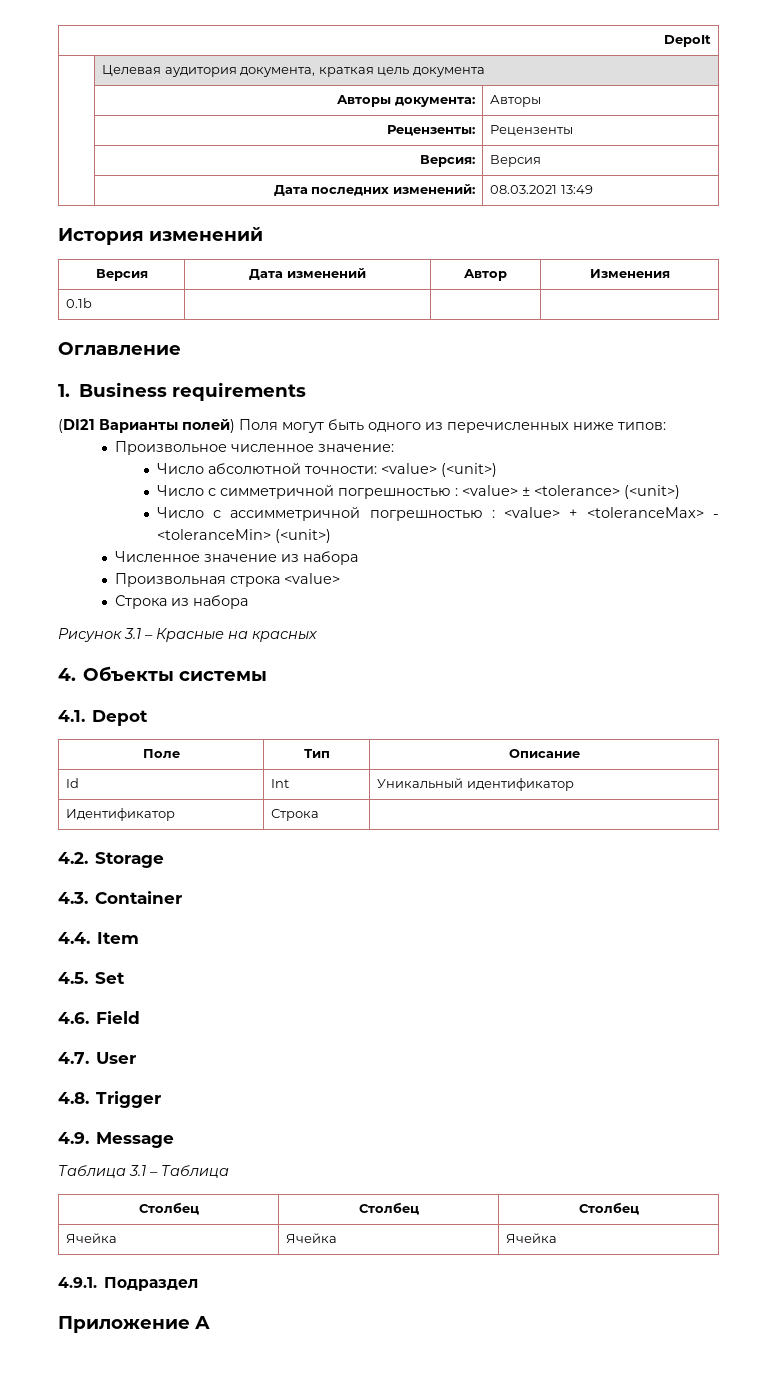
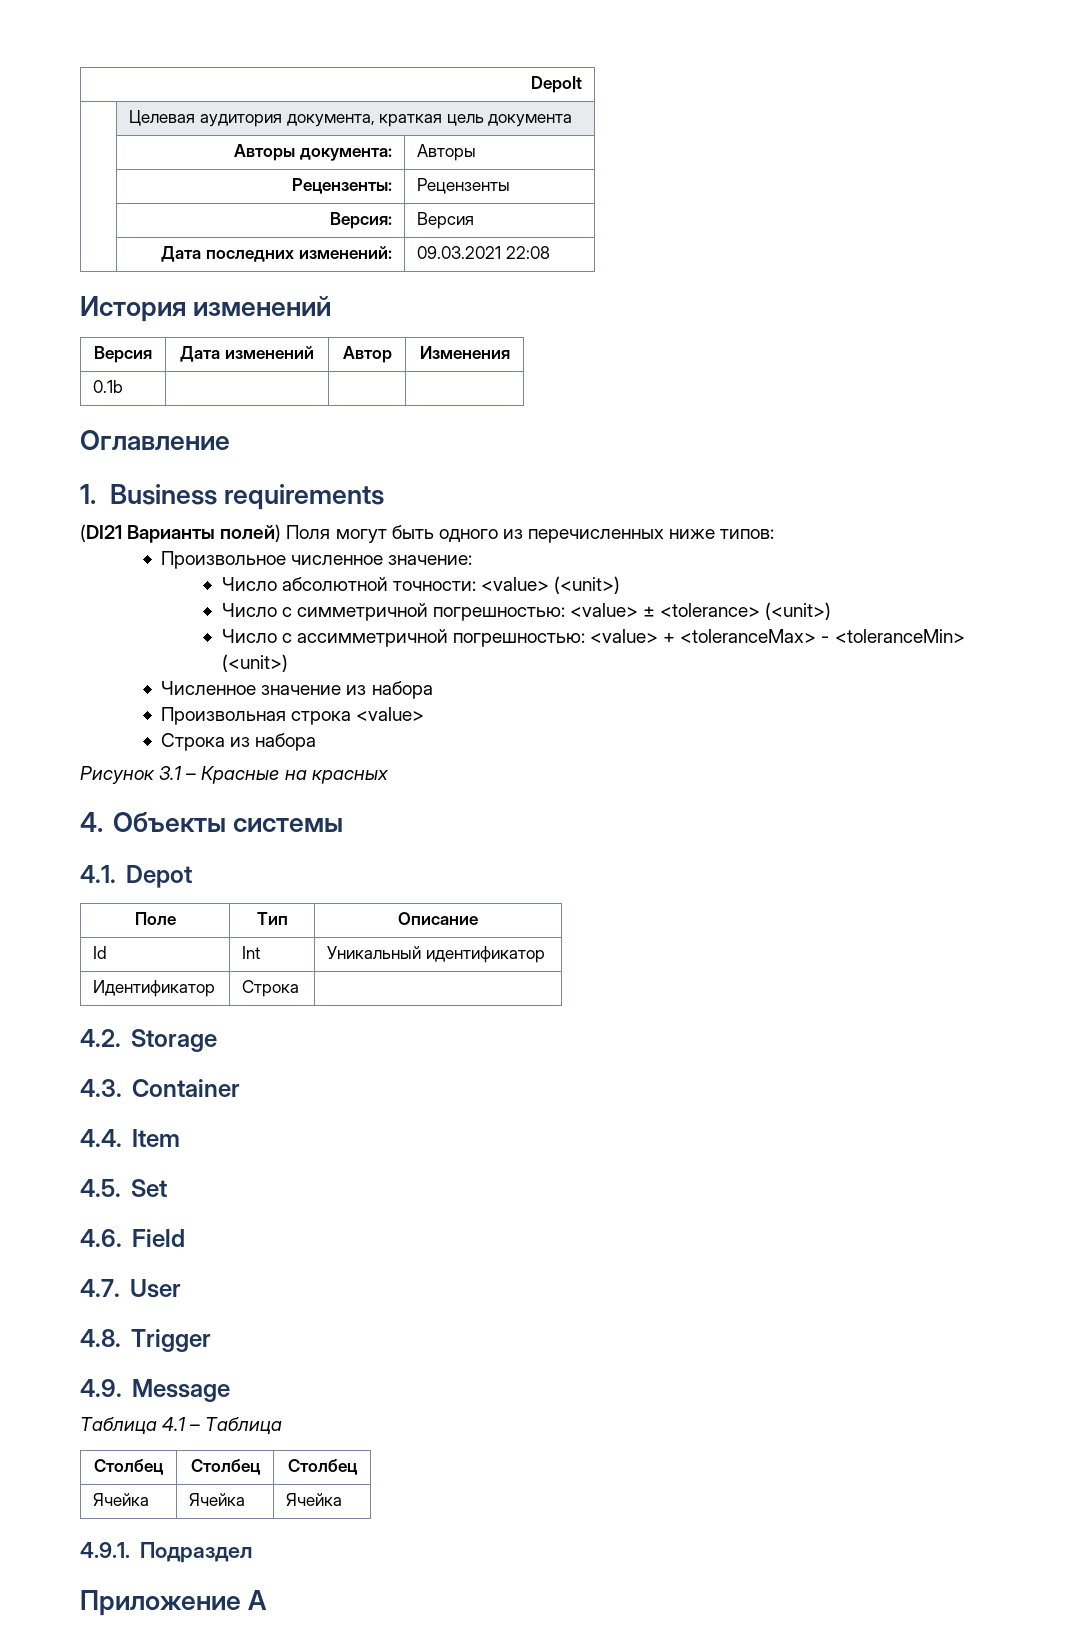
- | Дата последних изменений: | 08.03.2021 13:49
+ | Дата последних изменений: | 09.03.2021 22:08
- Число с симметричной погрешностью : <value> ± <tolerance> (<unit>)
+ Число с симметричной погрешностью: <value> ± <tolerance> (<unit>)
- Число с ассимметричной погрешностью : <value> + <toleranceMax> - <toleranceMin> (<unit>)
+ Число с ассимметричной погрешностью: <value> + <toleranceMax> - <toleranceMin> (<unit>)
- Таблица 3.1 – Таблица
+ Таблица 4.1 – Таблица

